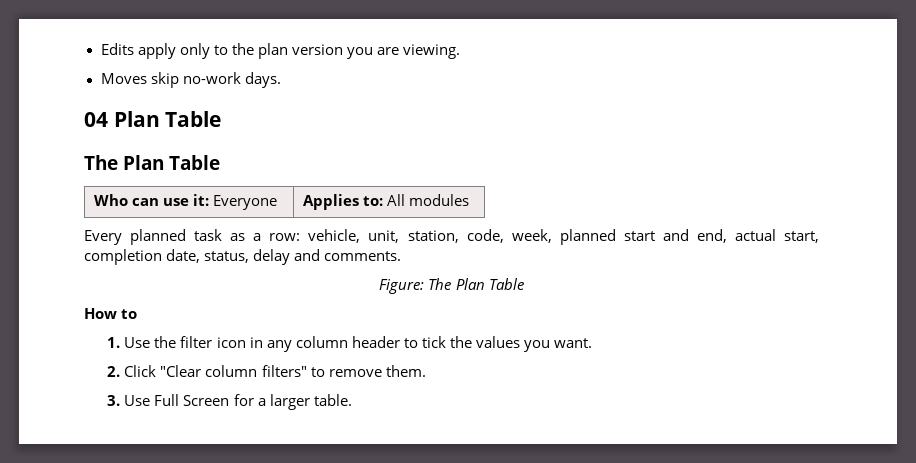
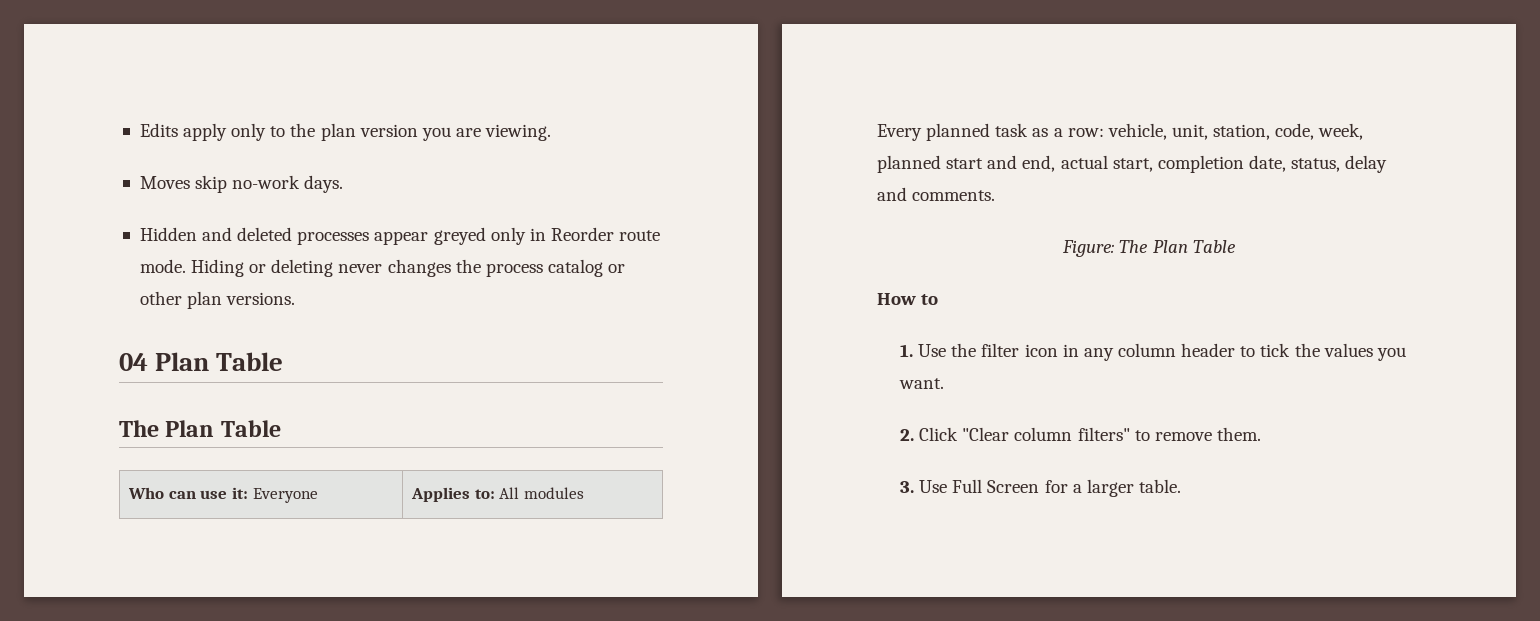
+ Hidden and deleted processes appear greyed only in Reorder route mode. Hiding or deleting never changes the process catalog or other plan versions.

